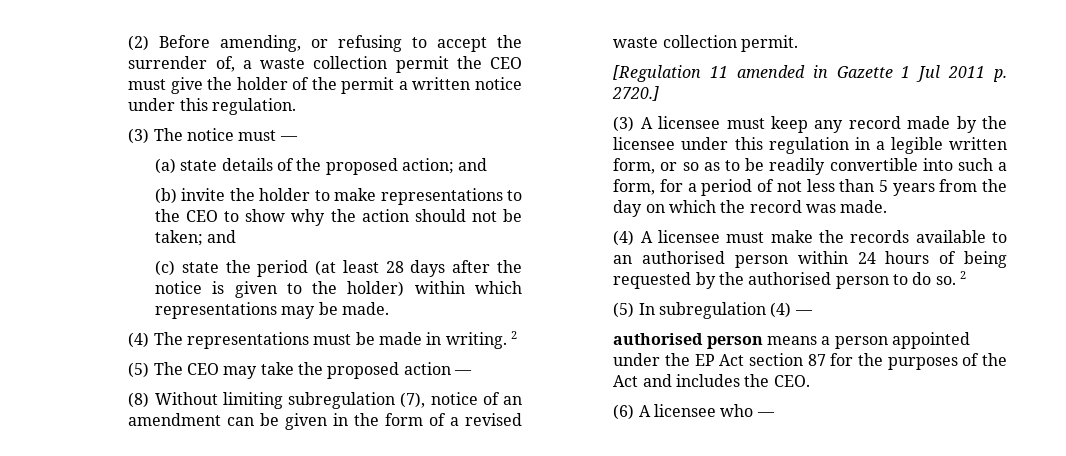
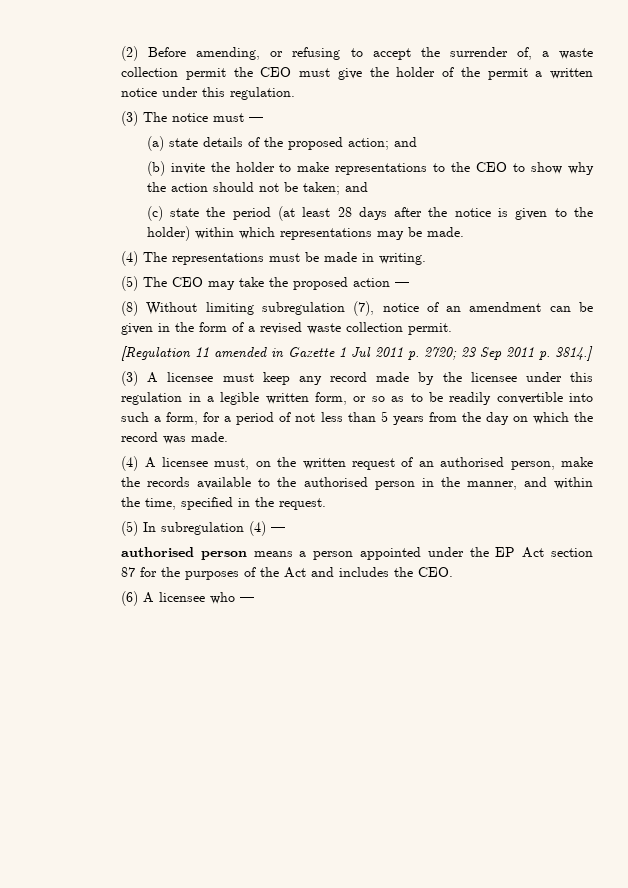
- (4) The representations must be made in writing. 2
+ (4) The representations must be made in writing.
- [Regulation 11 amended in Gazette 1 Jul 2011 p. 2720.]
+ [Regulation 11 amended in Gazette 1 Jul 2011 p. 2720; 23 Sep 2011 p. 3814.]
- (4) A licensee must make the records available to an authorised person within 24 hours of being requested by the authorised person to do so. 2
+ (4) A licensee must, on the written request of an authorised person, make the records available to the authorised person in the manner, and within the time, specified in the request.

